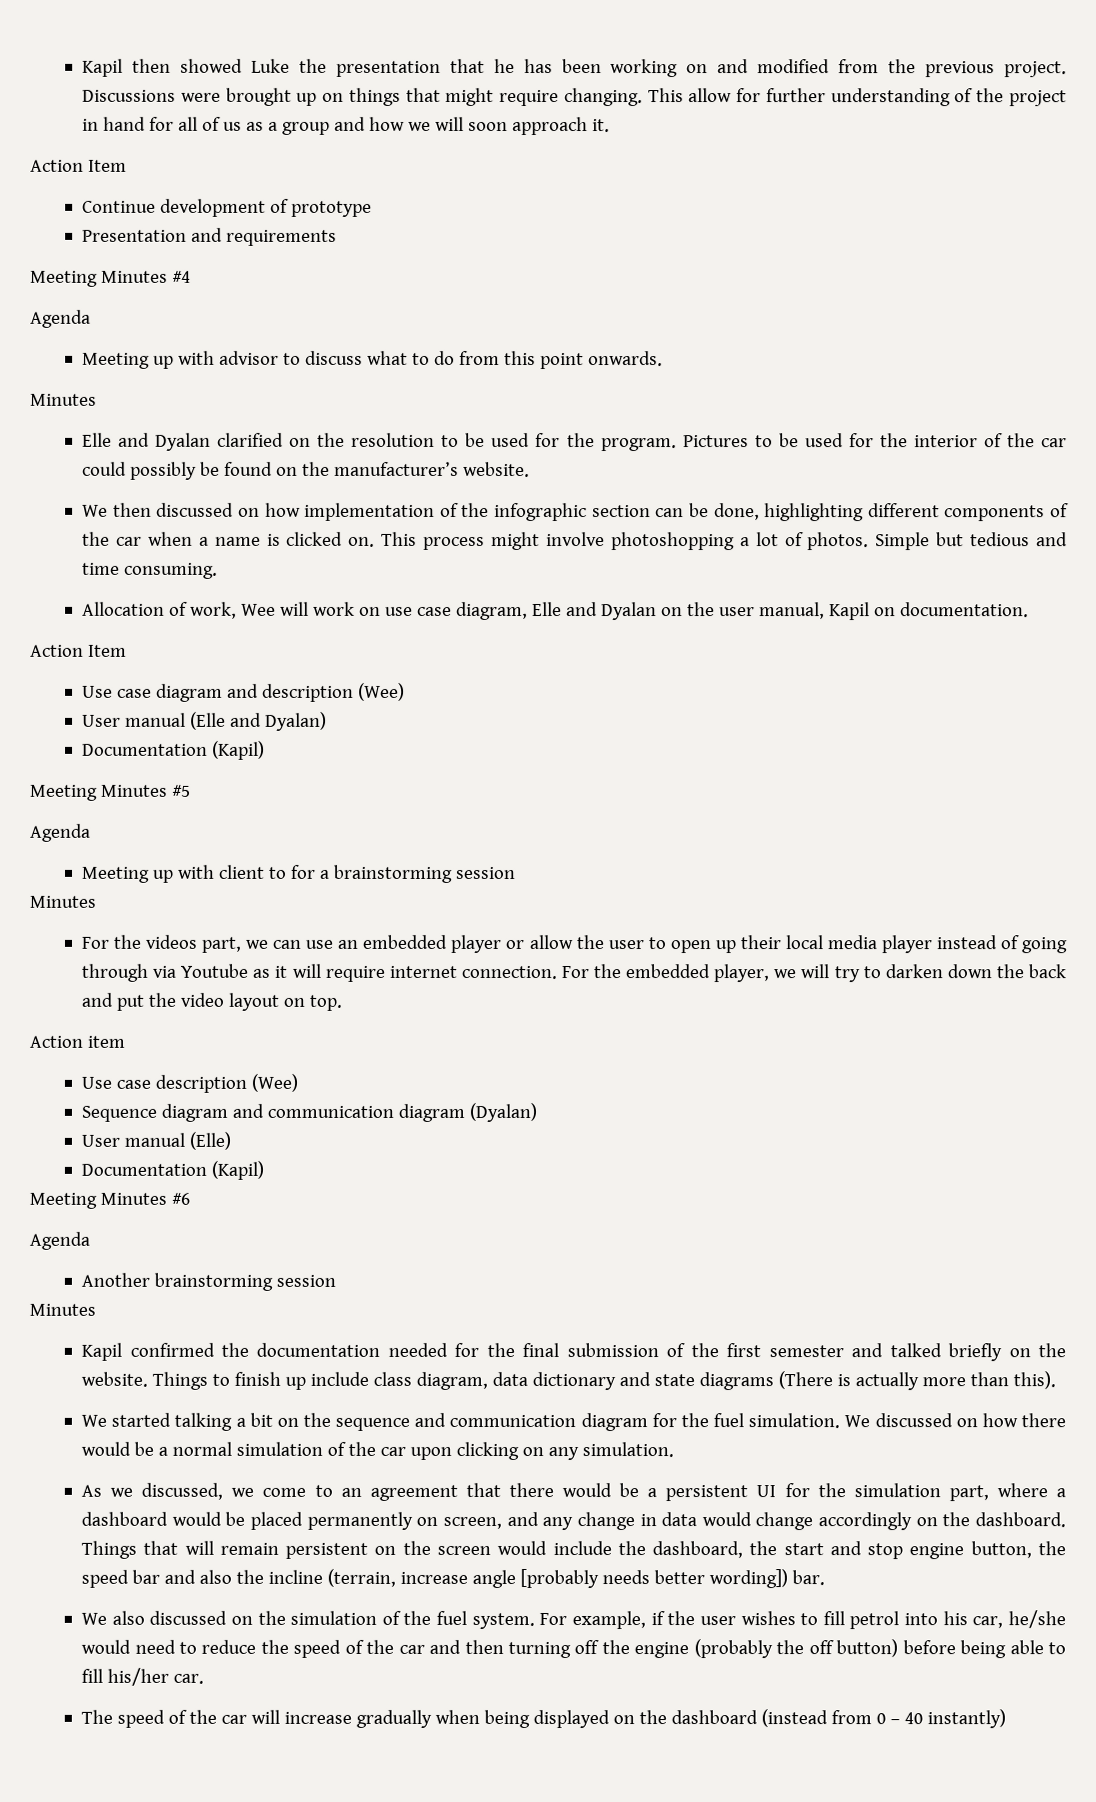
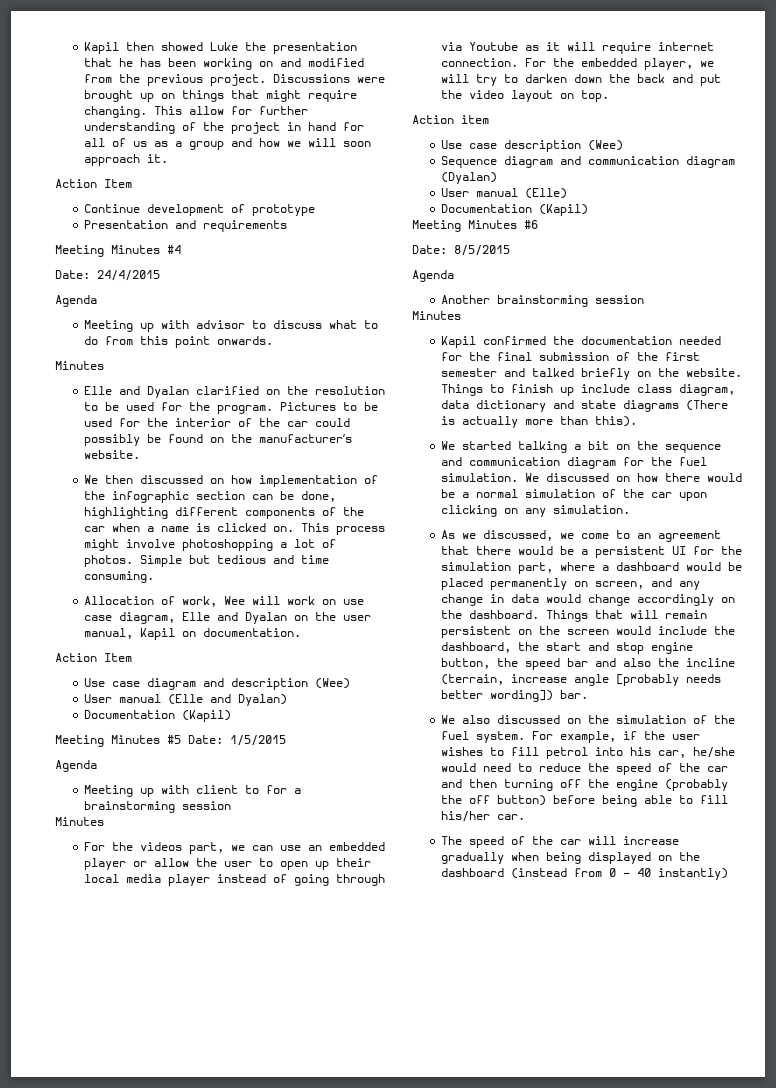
+ Date: 24/4/2015
- Meeting Minutes #5
+ Meeting Minutes #5 Date: 1/5/2015
+ Date: 8/5/2015

